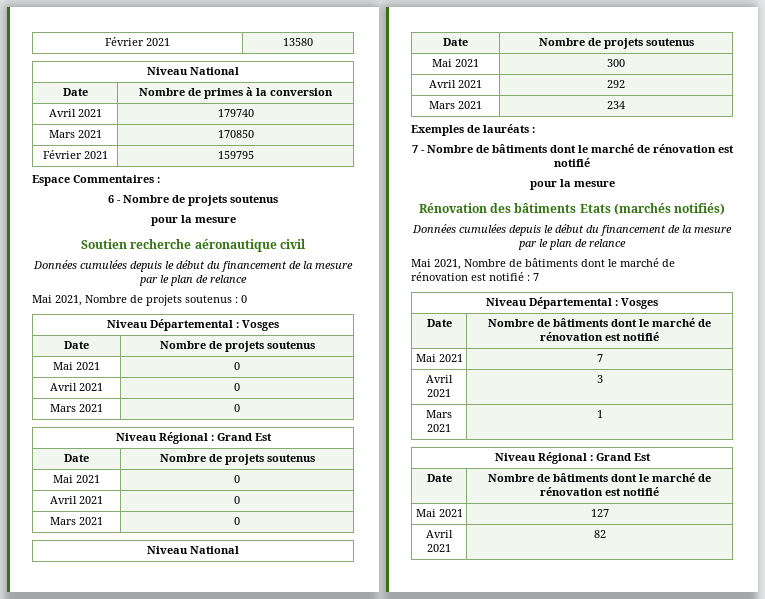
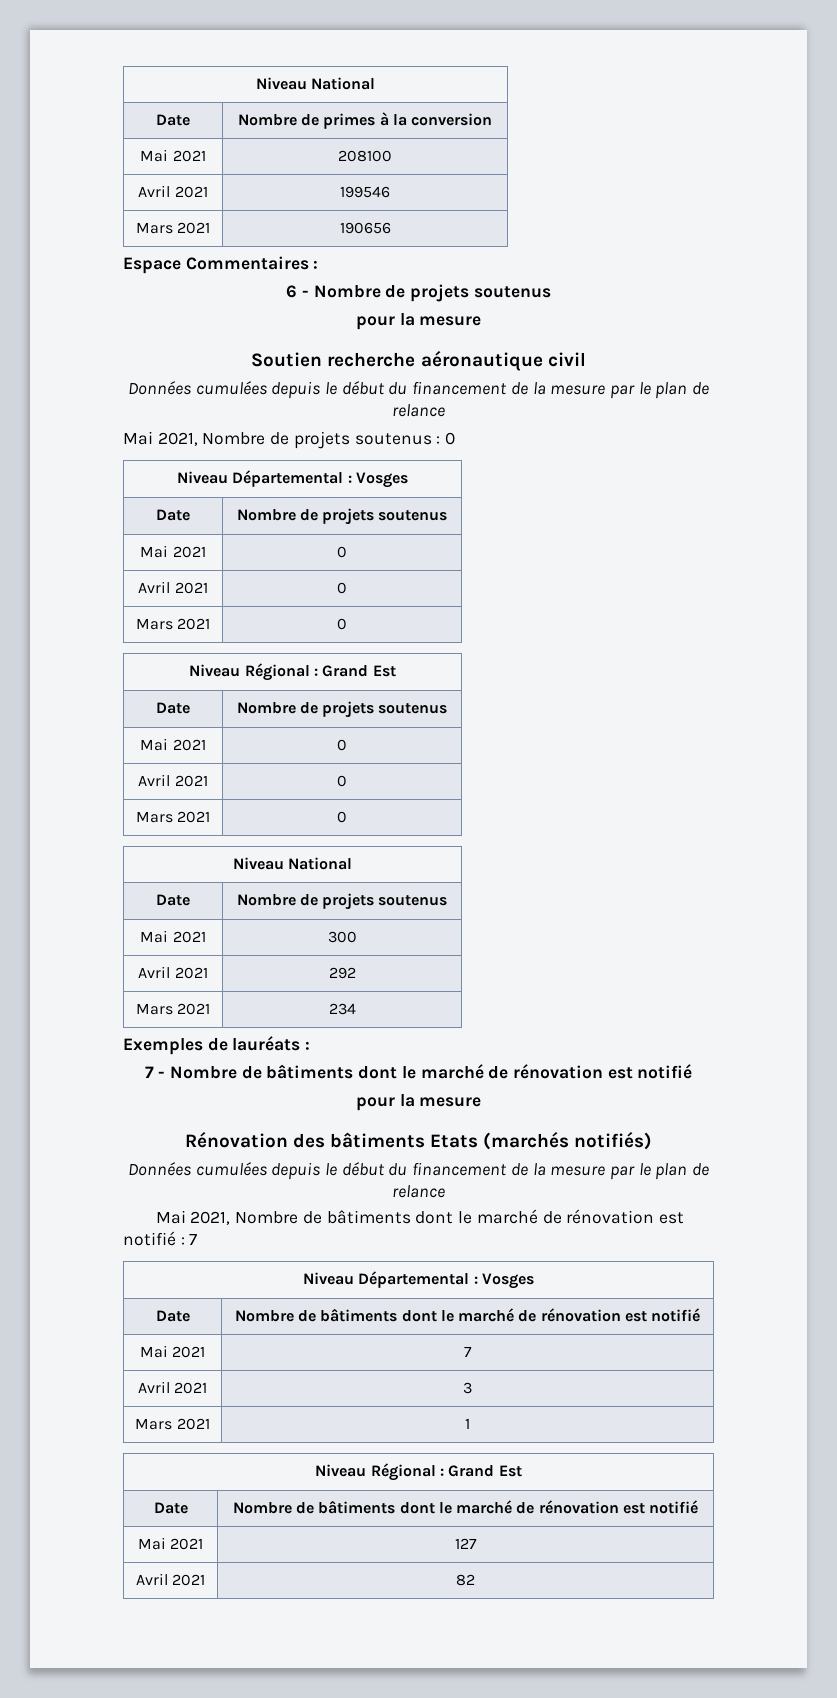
- Février 2021 | 13580
- Avril 2021 | 179740
- Mars 2021 | 170850
- Février 2021 | 159795
+ Mai 2021 | 208100
+ Avril 2021 | 199546
+ Mars 2021 | 190656

